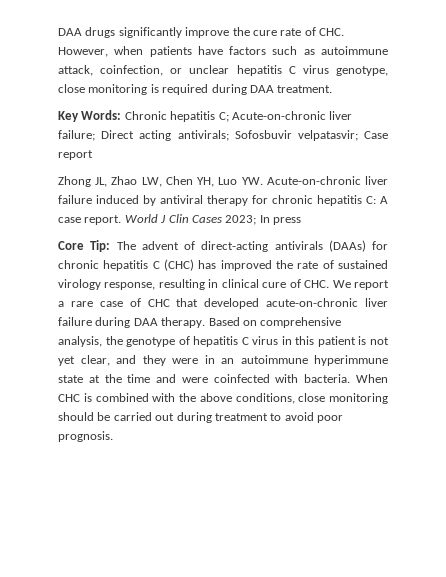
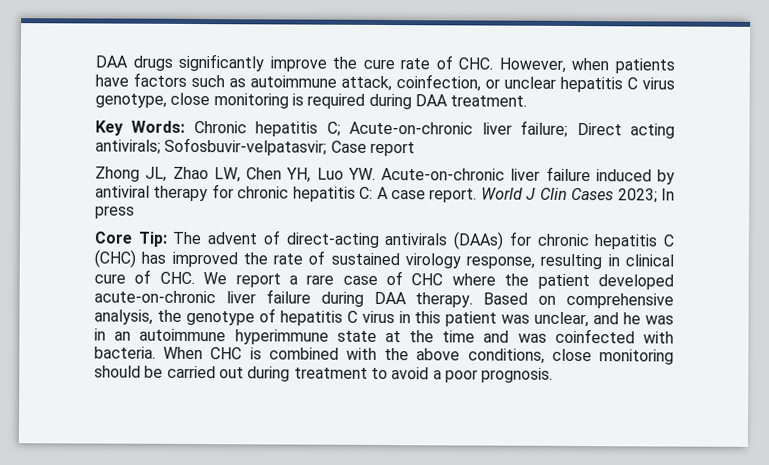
- Key Words: Chronic hepatitis C; Acute-on-chronic liver failure; Direct acting antivirals; Sofosbuvir velpatasvir; Case report
+ Key Words: Chronic hepatitis C; Acute-on-chronic liver failure; Direct acting antivirals; Sofosbuvir-velpatasvir; Case report
- Core Tip: The advent of direct-acting antivirals (DAAs) for chronic hepatitis C (CHC) has improved the rate of sustained virology response, resulting in clinical cure of CHC. We report a rare case of CHC that developed acute-on-chronic liver failure during DAA therapy.
+ Core Tip: The advent of direct-acting antivirals (DAAs) for chronic hepatitis C (CHC) has improved the rate of sustained virology response, resulting in clinical cure of CHC. We report a rare case of CHC where the patient developed acute-on-chronic liver failure during DAA therapy.
- Based on comprehensive analysis, the genotype of hepatitis C virus in this patient is not yet clear, and they were in an autoimmune hyperimmune state at the time and were coinfected with bacteria.
+ Based on comprehensive analysis, the genotype of hepatitis C virus in this patient was unclear, and he was in an autoimmune hyperimmune state at the time and was coinfected with bacteria.
- When CHC is combined with the above conditions, close monitoring should be carried out during treatment to avoid poor prognosis.
+ When CHC is combined with the above conditions, close monitoring should be carried out during treatment to avoid a poor prognosis.

